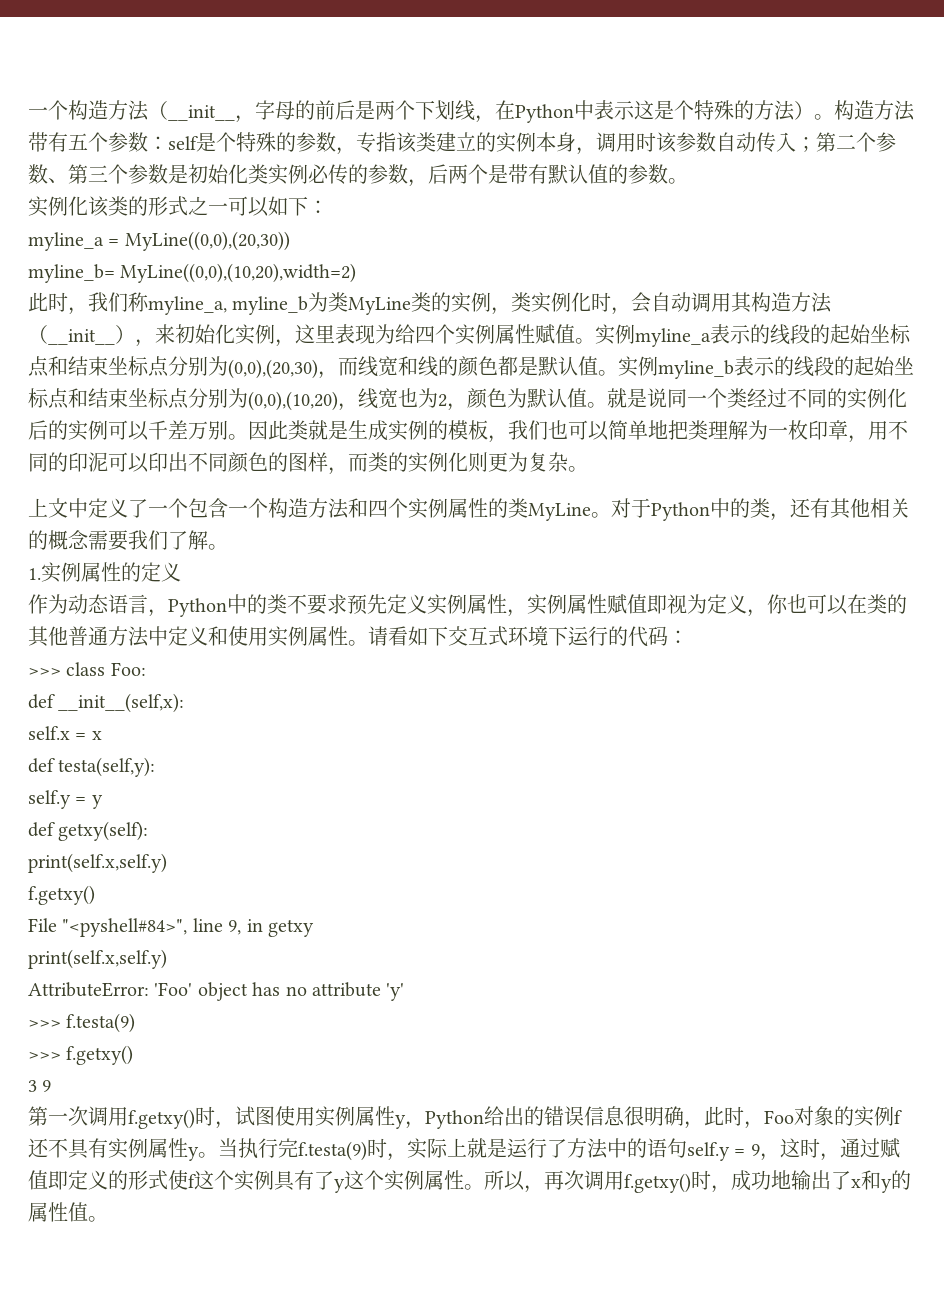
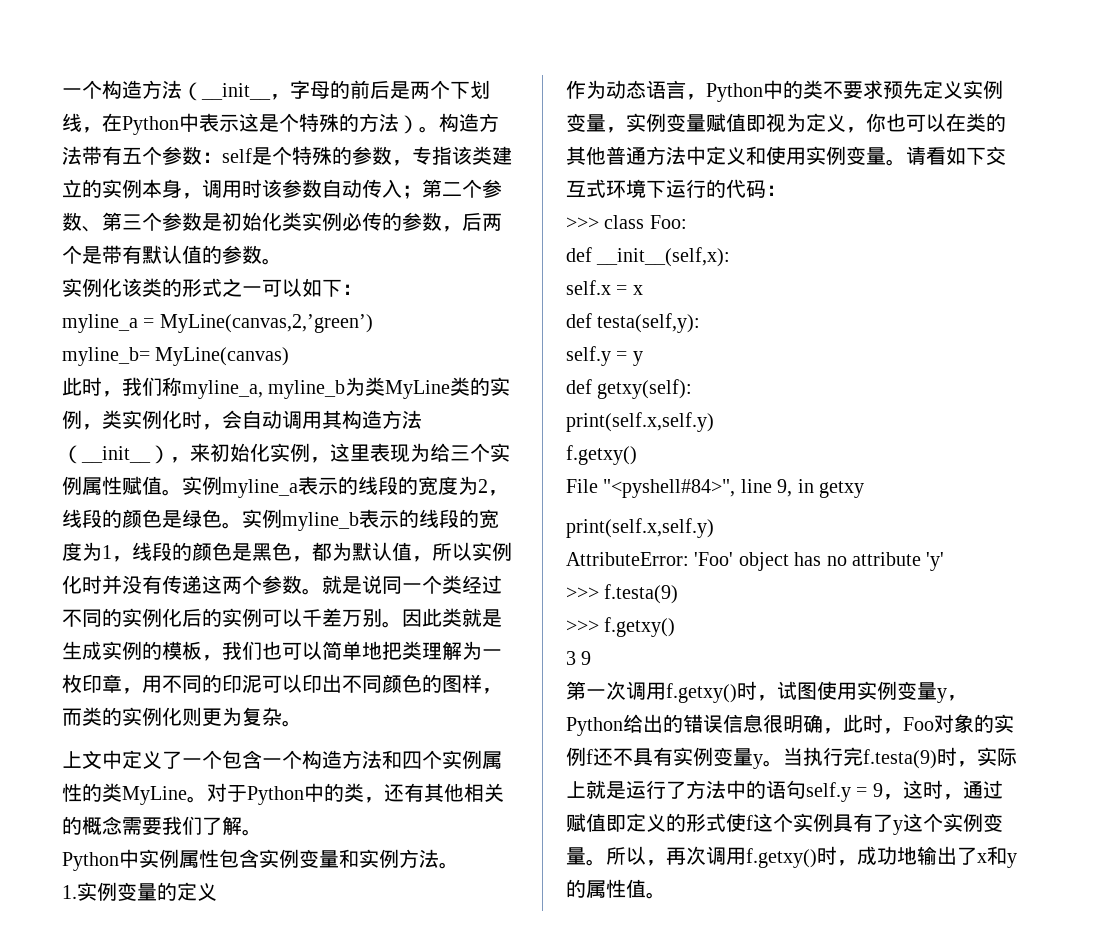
- myline_a = MyLine((0,0),(20,30))
+ myline_a = MyLine(canvas,2,’green’)
- myline_b= MyLine((0,0),(10,20),width=2)
+ myline_b= MyLine(canvas)
- 此时，我们称myline_a, myline_b为类MyLine类的实例，类实例化时，会自动调用其构造方法（__init__），来初始化实例，这里表现为给四个实例属性赋值。
+ 此时，我们称myline_a, myline_b为类MyLine类的实例，类实例化时，会自动调用其构造方法（__init__），来初始化实例，这里表现为给三个实例属性赋值。
- 实例myline_a表示的线段的起始坐标点和结束坐标点分别为(0,0),(20,30)，而线宽和线的颜色都是默认值。
+ 实例myline_a表示的线段的宽度为2，线段的颜色是绿色。
- 实例myline_b表示的线段的起始坐标点和结束坐标点分别为(0,0),(10,20)，线宽也为2，颜色为默认值。
+ 实例myline_b表示的线段的宽度为1，线段的颜色是黑色，都为默认值，所以实例化时并没有传递这两个参数。
- 1.实例属性的定义
+ Python中实例属性包含实例变量和实例方法。
+ 1.实例变量的定义
- 作为动态语言，Python中的类不要求预先定义实例属性，实例属性赋值即视为定义，你也可以在类的其他普通方法中定义和使用实例属性。
+ 作为动态语言，Python中的类不要求预先定义实例变量，实例变量赋值即视为定义，你也可以在类的其他普通方法中定义和使用实例变量。
- 第一次调用f.getxy()时，试图使用实例属性y，Python给出的错误信息很明确，此时，Foo对象的实例f还不具有实例属性y。
+ 第一次调用f.getxy()时，试图使用实例变量y，Python给出的错误信息很明确，此时，Foo对象的实例f还不具有实例变量y。
- 当执行完f.testa(9)时，实际上就是运行了方法中的语句self.y = 9，这时，通过赋值即定义的形式使f这个实例具有了y这个实例属性。
+ 当执行完f.testa(9)时，实际上就是运行了方法中的语句self.y = 9，这时，通过赋值即定义的形式使f这个实例具有了y这个实例变量。

